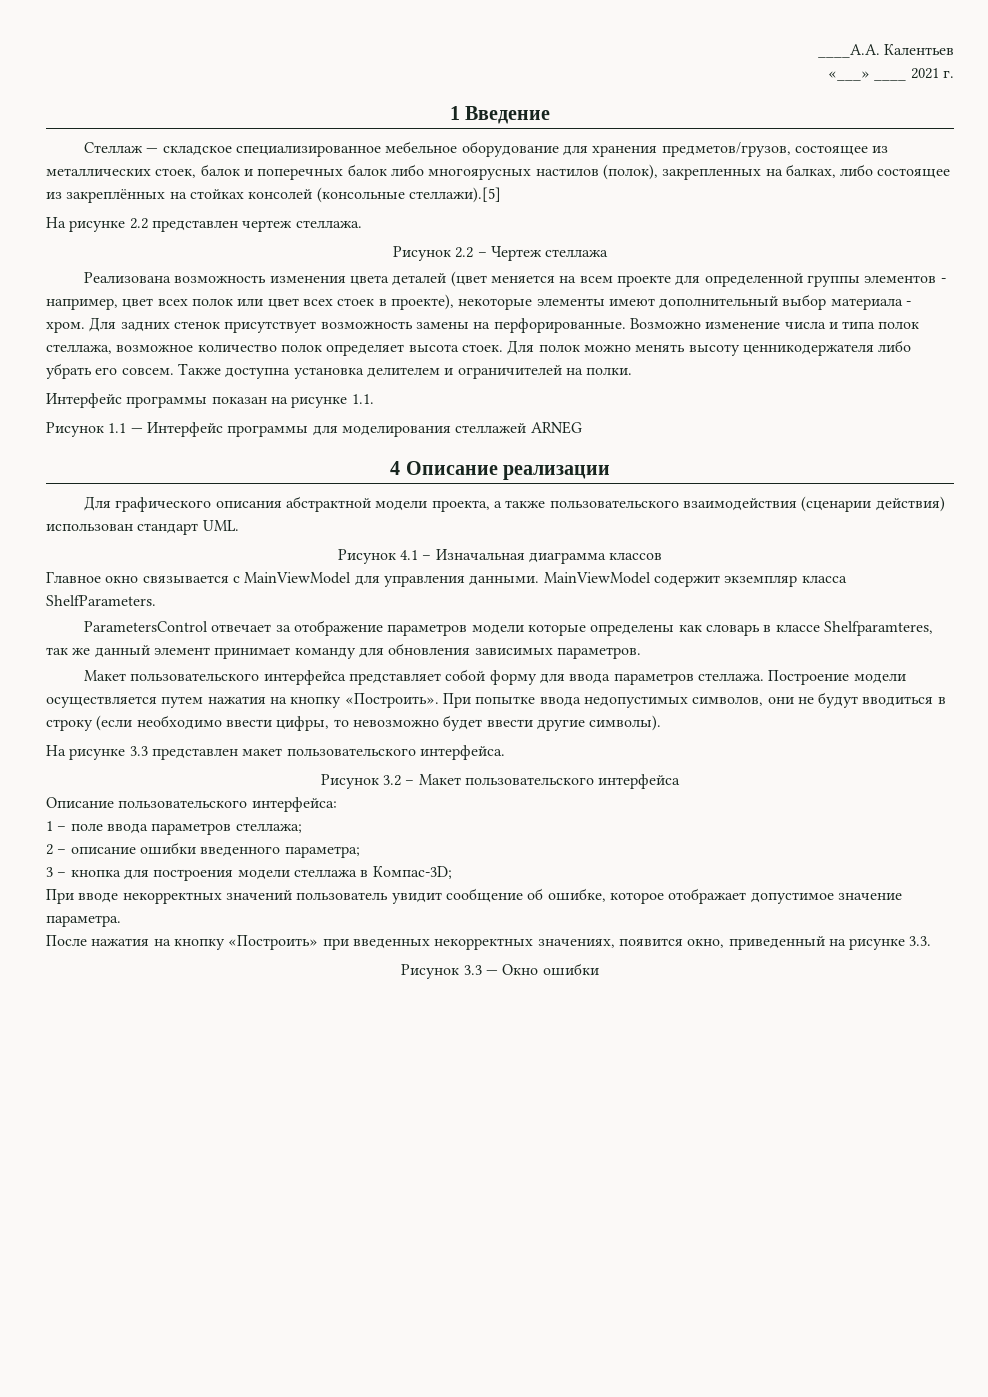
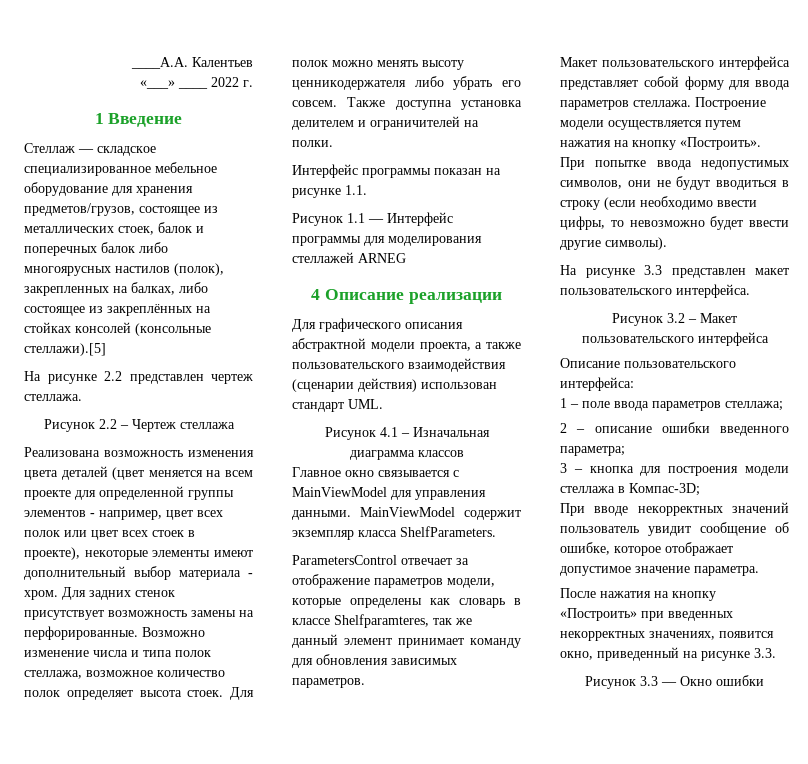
- «___» ____ 2021 г.
+ «___» ____ 2022 г.
- ParametersControl отвечает за отображение параметров модели которые определены как словарь в классе Shelfparamteres, так же данный элемент принимает команду для обновления зависимых параметров.
+ ParametersControl отвечает за отображение параметров модели, которые определены как словарь в классе Shelfparamteres, так же данный элемент принимает команду для обновления зависимых параметров.

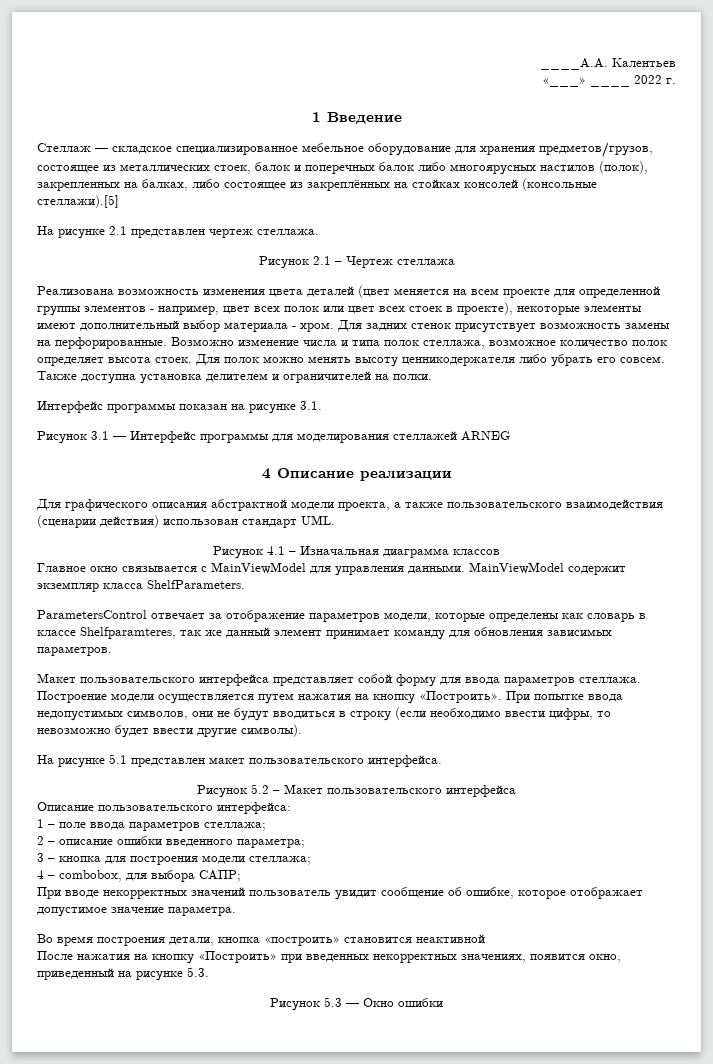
- На рисунке 2.2 представлен чертеж стеллажа.
+ На рисунке 2.1 представлен чертеж стеллажа.
- Рисунок 2.2 – Чертеж стеллажа
+ Рисунок 2.1 – Чертеж стеллажа
- Интерфейс программы показан на рисунке 1.1.
- Рисунок 1.1 — Интерфейс программы для моделирования стеллажей ARNEG
+ Интерфейс программы показан на рисунке 3.1.
+ Рисунок 3.1 — Интерфейс программы для моделирования стеллажей ARNEG
- На рисунке 3.3 представлен макет пользовательского интерфейса.
+ На рисунке 5.1 представлен макет пользовательского интерфейса.
- Рисунок 3.2 – Макет пользовательского интерфейса
+ Рисунок 5.2 – Макет пользовательского интерфейса
- 3 – кнопка для построения модели стеллажа в Компас-3D;
+ 3 – кнопка для построения модели стеллажа;
+ 4 – combobox, для выбора САПР;
+ Во время построения детали, кнопка «построить» становится неактивной
- После нажатия на кнопку «Построить» при введенных некорректных значениях, появится окно, приведенный на рисунке 3.3.
- Рисунок 3.3 — Окно ошибки
+ После нажатия на кнопку «Построить» при введенных некорректных значениях, появится окно, приведенный на рисунке 5.3.
+ Рисунок 5.3 — Окно ошибки

